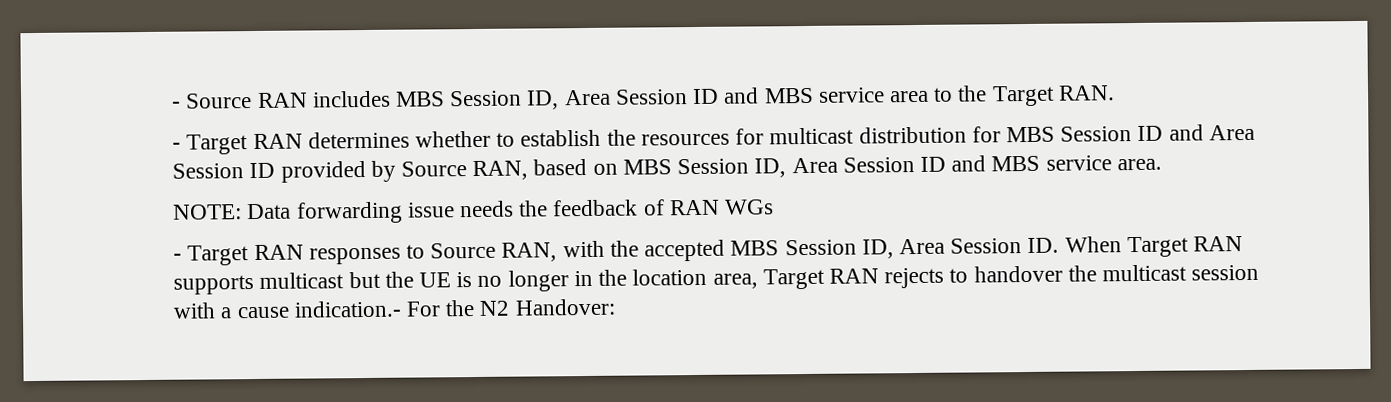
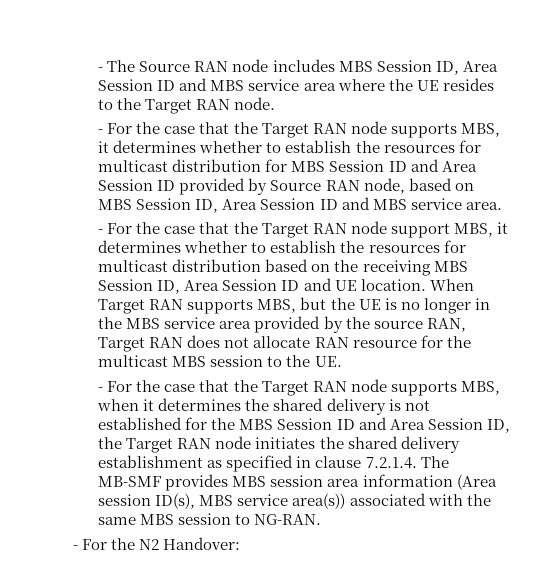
- - Source RAN includes MBS Session ID, Area Session ID and MBS service area to the Target RAN.
- - Target RAN determines whether to establish the resources for multicast distribution for MBS Session ID and Area Session ID provided by Source RAN, based on MBS Session ID, Area Session ID and MBS service area.
+ - The Source RAN node includes MBS Session ID, Area Session ID and MBS service area where the UE resides to the Target RAN node.
+ - For the case that the Target RAN node supports MBS, it determines whether to establish the resources for multicast distribution for MBS Session ID and Area Session ID provided by Source RAN node, based on MBS Session ID, Area Session ID and MBS service area.
- NOTE: Data forwarding issue needs the feedback of RAN WGs
- - Target RAN responses to Source RAN, with the accepted MBS Session ID, Area Session ID. When Target RAN supports multicast but the UE is no longer in the location area, Target RAN rejects to handover the multicast session with a cause indication.- For the N2 Handover:
+ - For the case that the Target RAN node support MBS, it determines whether to establish the resources for multicast distribution based on the receiving MBS Session ID, Area Session ID and UE location. When Target RAN supports MBS, but the UE is no longer in the MBS service area provided by the source RAN, Target RAN does not allocate RAN resource for the multicast MBS session to the UE.
+ - For the case that the Target RAN node supports MBS, when it determines the shared delivery is not established for the MBS Session ID and Area Session ID, the Target RAN node initiates the shared delivery establishment as specified in clause 7.2.1.4. The MB-SMF provides MBS session area information (Area session ID(s), MBS service area(s)) associated with the same MBS session to NG-RAN.
+ - For the N2 Handover:

